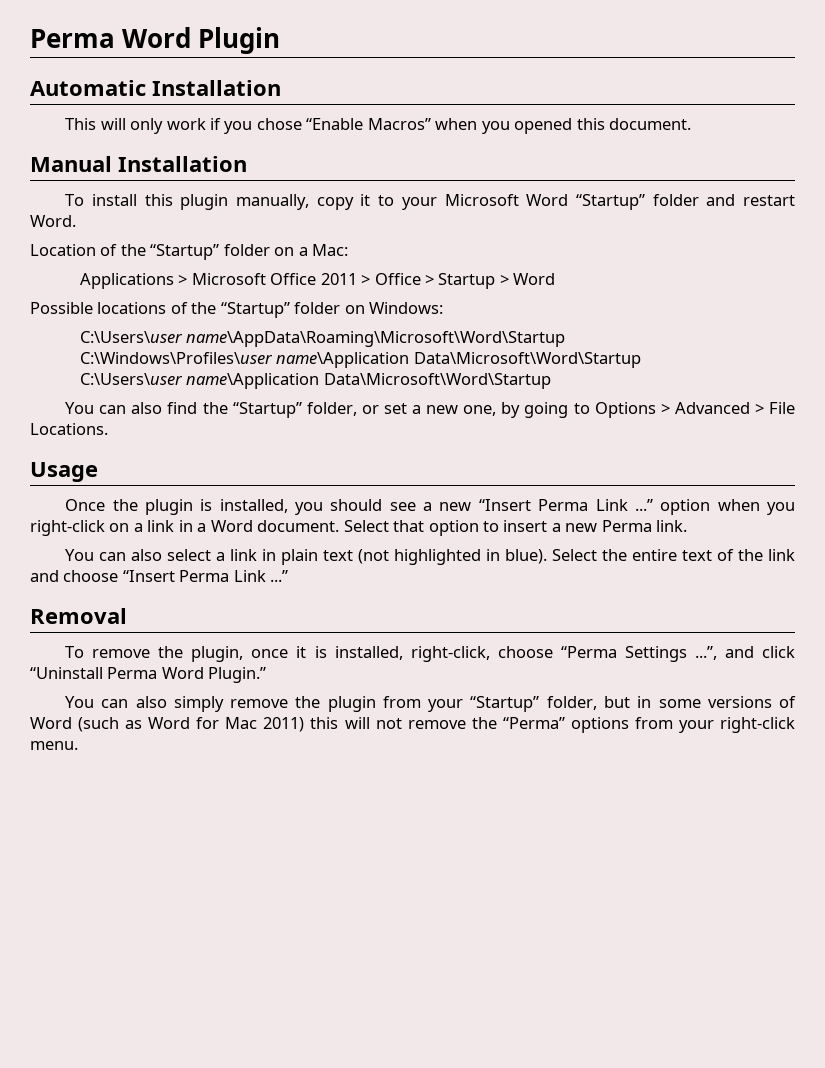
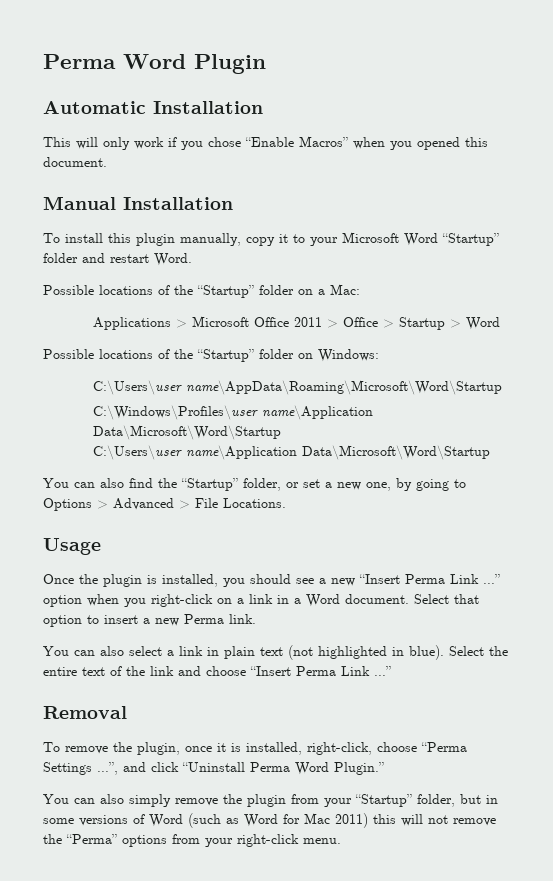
- Location of the “Startup” folder on a Mac:
+ Possible locations of the “Startup” folder on a Mac:

